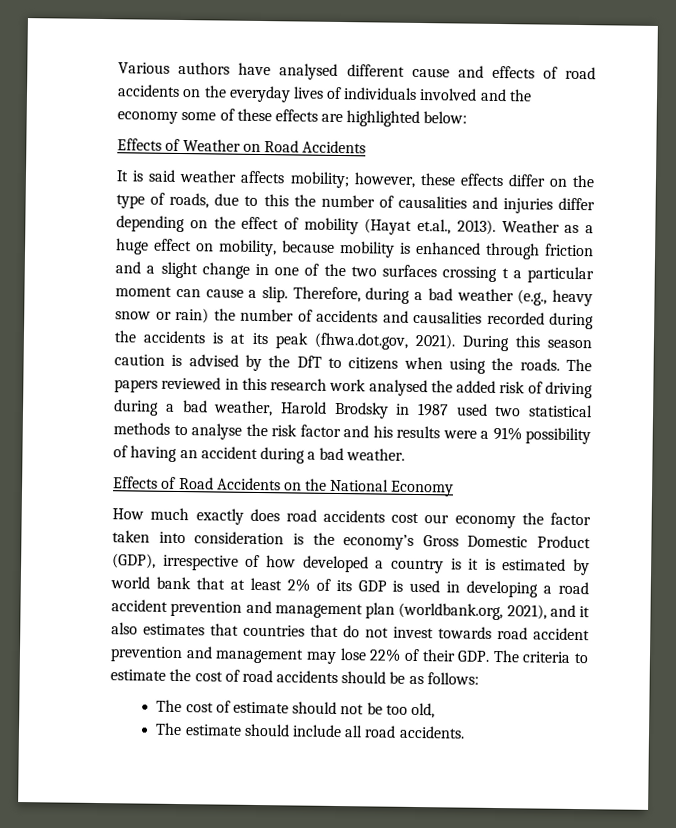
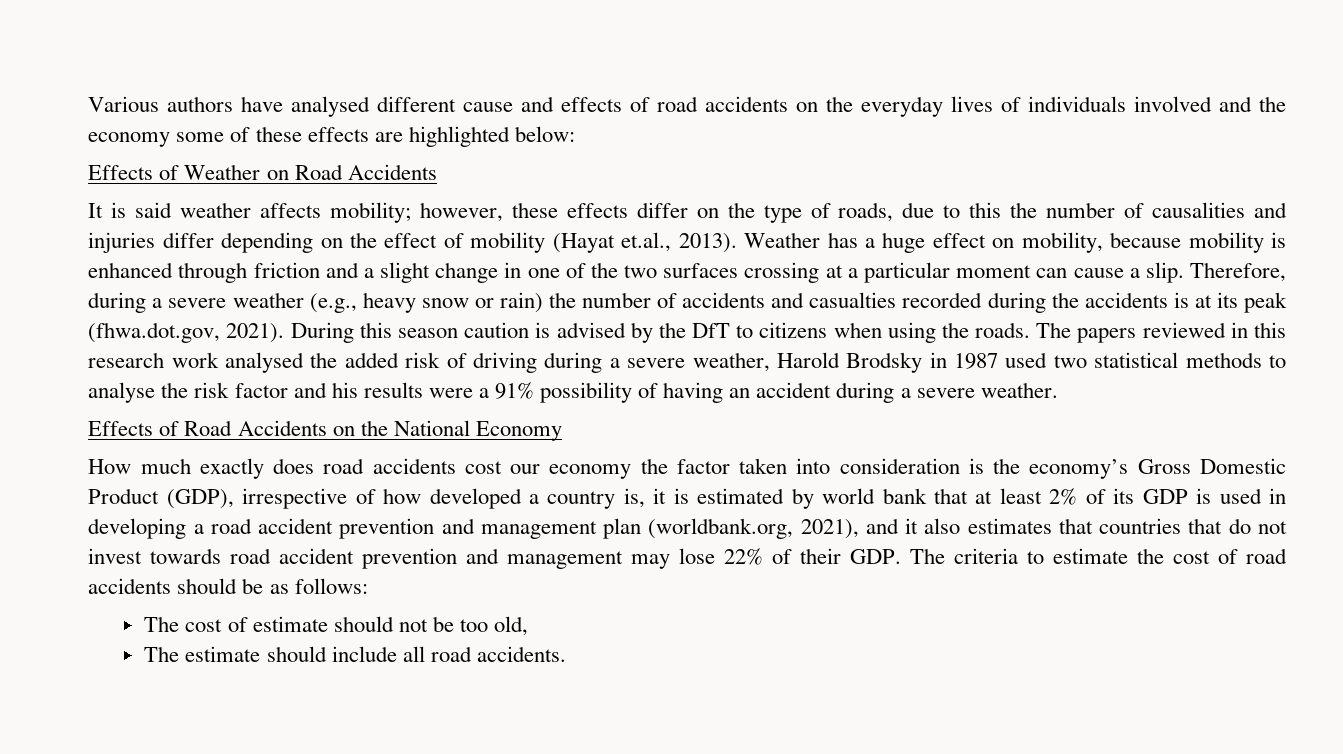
- Weather as a huge effect on mobility, because mobility is enhanced through friction and a slight change in one of the two surfaces crossing t a particular moment can cause a slip.
+ Weather has a huge effect on mobility, because mobility is enhanced through friction and a slight change in one of the two surfaces crossing at a particular moment can cause a slip.
- Therefore, during a bad weather (e.g., heavy snow or rain) the number of accidents and causalities recorded during the accidents is at its peak (fhwa.dot.gov, 2021).
+ Therefore, during a severe weather (e.g., heavy snow or rain) the number of accidents and casualties recorded during the accidents is at its peak (fhwa.dot.gov, 2021).
- The papers reviewed in this research work analysed the added risk of driving during a bad weather, Harold Brodsky in 1987 used two statistical methods to analyse the risk factor and his results were a 91% possibility of having an accident during a bad weather.
+ The papers reviewed in this research work analysed the added risk of driving during a severe weather, Harold Brodsky in 1987 used two statistical methods to analyse the risk factor and his results were a 91% possibility of having an accident during a severe weather.
- How much exactly does road accidents cost our economy the factor taken into consideration is the economy’s Gross Domestic Product (GDP), irrespective of how developed a country is it is estimated by world bank that at least 2% of its GDP is used in developing a road accident prevention and management plan (worldbank.org, 2021), and it also estimates that countries that do not invest towards road accident prevention and management may lose 22% of their GDP. The criteria to estimate the cost of road accidents should be as follows:
+ How much exactly does road accidents cost our economy the factor taken into consideration is the economy’s Gross Domestic Product (GDP), irrespective of how developed a country is, it is estimated by world bank that at least 2% of its GDP is used in developing a road accident prevention and management plan (worldbank.org, 2021), and it also estimates that countries that do not invest towards road accident prevention and management may lose 22% of their GDP. The criteria to estimate the cost of road accidents should be as follows:

